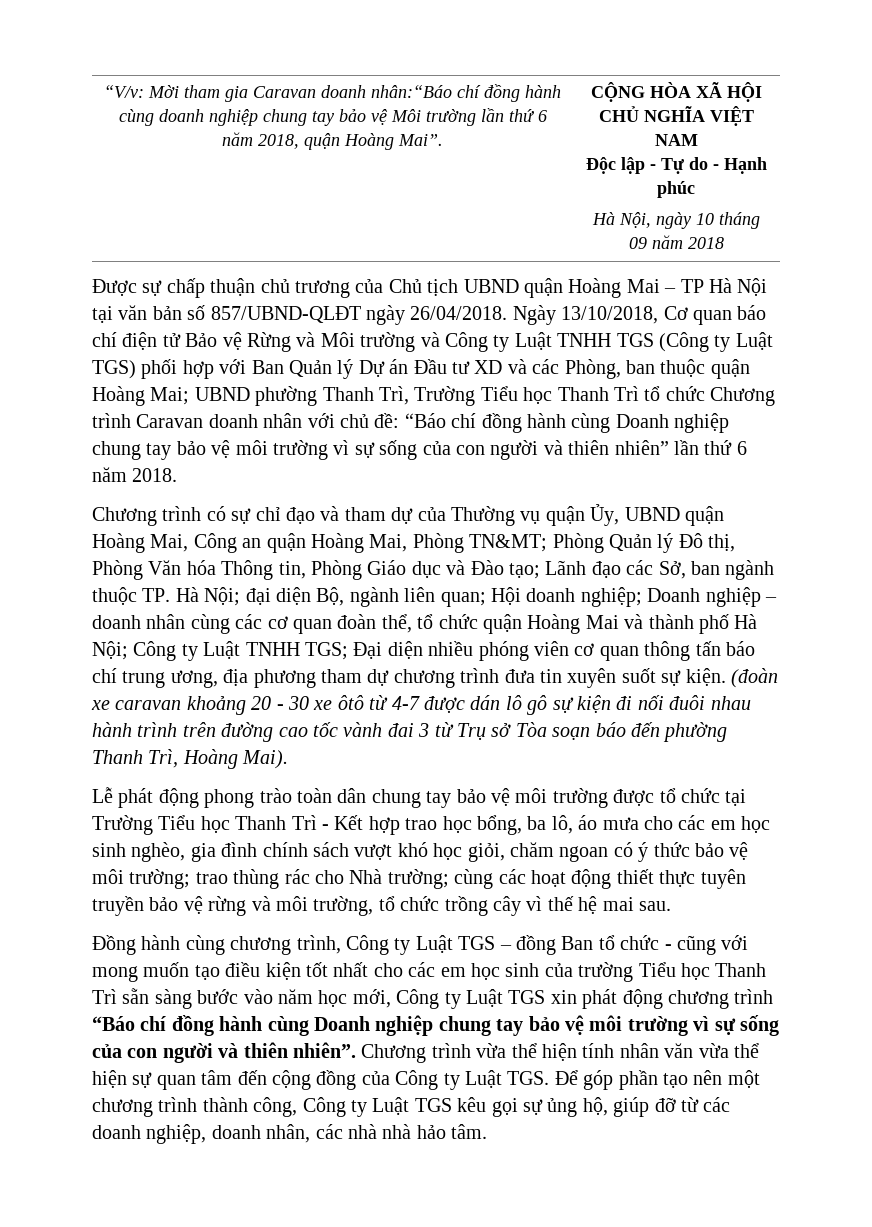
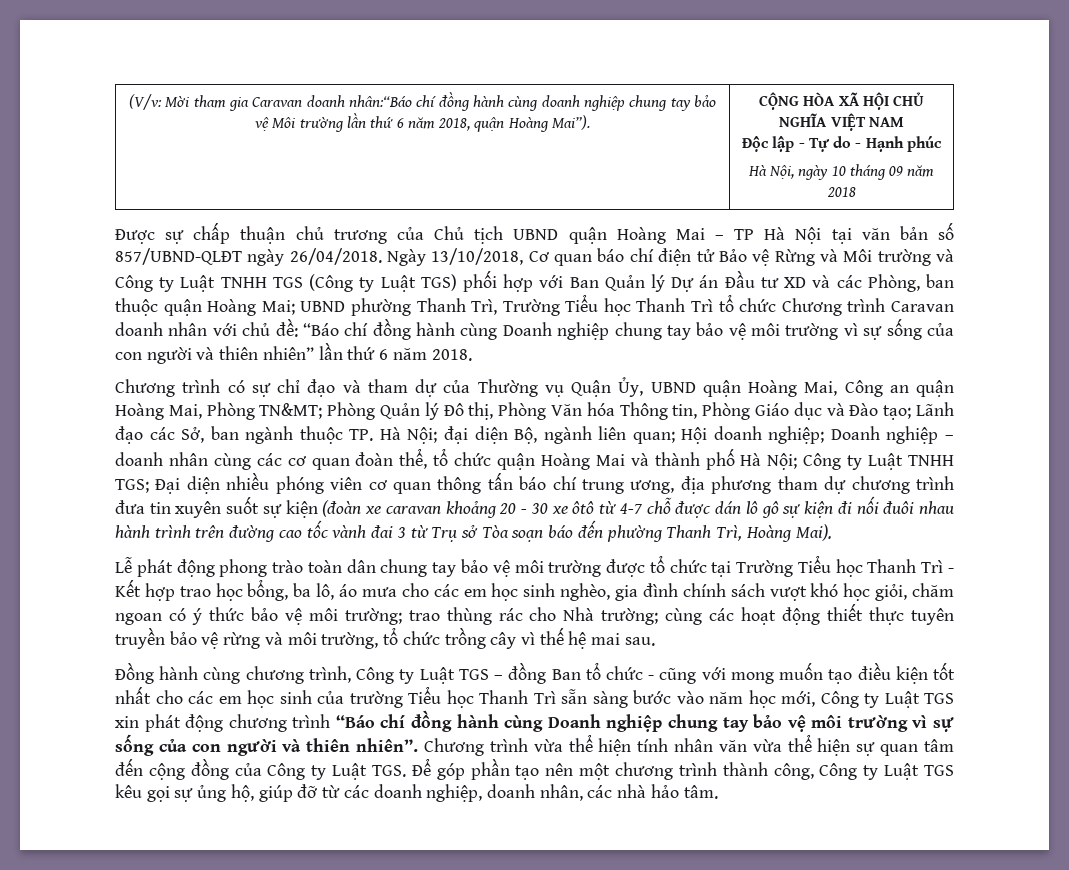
- “V/v: Mời tham gia Caravan doanh nhân:“Báo chí đồng hành cùng doanh nghiệp chung tay bảo vệ Môi trường lần thứ 6 năm 2018, quận Hoàng Mai”.
+ (V/v: Mời tham gia Caravan doanh nhân:“Báo chí đồng hành cùng doanh nghiệp chung tay bảo vệ Môi trường lần thứ 6 năm 2018, quận Hoàng Mai”).
- Chương trình có sự chỉ đạo và tham dự của Thường vụ quận Ủy, UBND quận Hoàng Mai, Công an quận Hoàng Mai, Phòng TN&MT;
+ Chương trình có sự chỉ đạo và tham dự của Thường vụ Quận Ủy, UBND quận Hoàng Mai, Công an quận Hoàng Mai, Phòng TN&MT;
- Đại diện nhiều phóng viên cơ quan thông tấn báo chí trung ương, địa phương tham dự chương trình đưa tin xuyên suốt sự kiện. (đoàn xe caravan khoảng 20 - 30 xe ôtô từ 4-7 được dán lô gô sự kiện đi nối đuôi nhau hành trình trên đường cao tốc vành đai 3 từ Trụ sở Tòa soạn báo đến phường Thanh Trì, Hoàng Mai).
+ Đại diện nhiều phóng viên cơ quan thông tấn báo chí trung ương, địa phương tham dự chương trình đưa tin xuyên suốt sự kiện (đoàn xe caravan khoảng 20 - 30 xe ôtô từ 4-7 chỗ được dán lô gô sự kiện đi nối đuôi nhau hành trình trên đường cao tốc vành đai 3 từ Trụ sở Tòa soạn báo đến phường Thanh Trì, Hoàng Mai).
- Chương trình vừa thể hiện tính nhân văn vừa thể hiện sự quan tâm đến cộng đồng của Công ty Luật TGS. Để góp phần tạo nên một chương trình thành công, Công ty Luật TGS kêu gọi sự ủng hộ, giúp đỡ từ các doanh nghiệp, doanh nhân, các nhà nhà hảo tâm.
+ Chương trình vừa thể hiện tính nhân văn vừa thể hiện sự quan tâm đến cộng đồng của Công ty Luật TGS. Để góp phần tạo nên một chương trình thành công, Công ty Luật TGS kêu gọi sự ủng hộ, giúp đỡ từ các doanh nghiệp, doanh nhân, các nhà hảo tâm.

